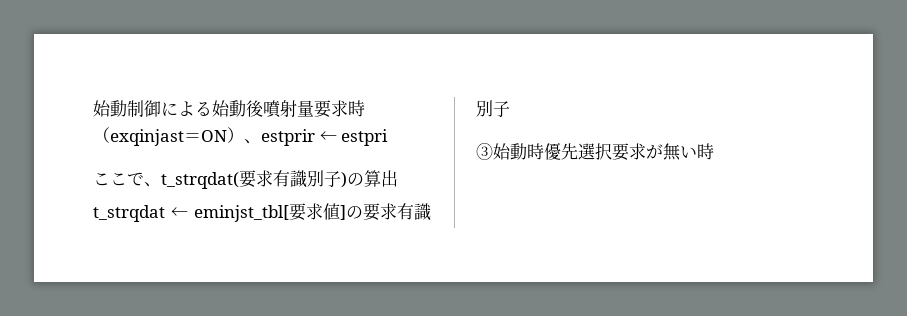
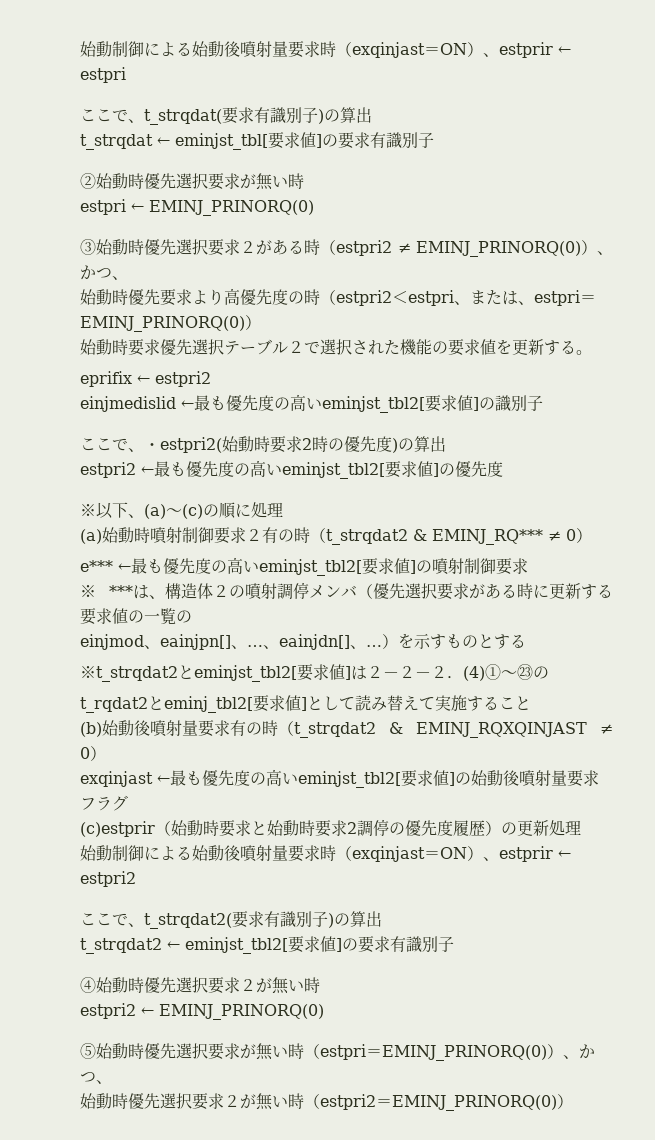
- ③始動時優先選択要求が無い時
+ ②始動時優先選択要求が無い時
+ estpri ← EMINJ_PRINORQ(0)
+ ③始動時優先選択要求２がある時（estpri2 ≠ EMINJ_PRINORQ(0)）、かつ、
+ 始動時優先要求より高優先度の時（estpri2＜estpri、または、estpri＝EMINJ_PRINORQ(0)）
+ 始動時要求優先選択テーブル２で選択された機能の要求値を更新する。
+ eprifix ← estpri2
+ einjmedislid ←最も優先度の高いeminjst_tbl2[要求値]の識別子
+ ここで、・estpri2(始動時要求2時の優先度)の算出
+ estpri2 ←最も優先度の高いeminjst_tbl2[要求値]の優先度
+ ※以下、(a)～(c)の順に処理
+ (a)始動時噴射制御要求２有の時（t_strqdat2 & EMINJ_RQ*** ≠ 0）
+ e*** ←最も優先度の高いeminjst_tbl2[要求値]の噴射制御要求
+ ※ ***は、構造体２の噴射調停メンバ（優先選択要求がある時に更新する要求値の一覧の
+ einjmod、eainjpn[]、…、eainjdn[]、…）を示すものとする
+ ※t_strqdat2とeminjst_tbl2[要求値]は２－２－２．(4)①～㉓の
+ t_rqdat2とeminj_tbl2[要求値]として読み替えて実施すること
+ (b)始動後噴射量要求有の時（t_strqdat2 & EMINJ_RQXQINJAST ≠ 0）
+ exqinjast ←最も優先度の高いeminjst_tbl2[要求値]の始動後噴射量要求フラグ
+ (c)estprir（始動時要求と始動時要求2調停の優先度履歴）の更新処理
+ 始動制御による始動後噴射量要求時（exqinjast＝ON）、estprir ← estpri2
+ ここで、t_strqdat2(要求有識別子)の算出
+ t_strqdat2 ← eminjst_tbl2[要求値]の要求有識別子
+ ④始動時優先選択要求２が無い時
+ estpri2 ← EMINJ_PRINORQ(0)
+ ⑤始動時優先選択要求が無い時（estpri＝EMINJ_PRINORQ(0)）、かつ、
+ 始動時優先選択要求２が無い時（estpri2＝EMINJ_PRINORQ(0)）

